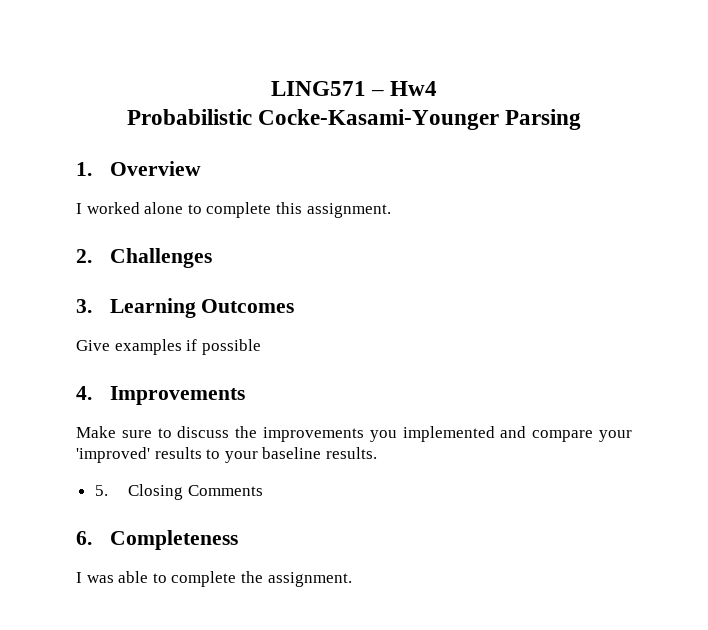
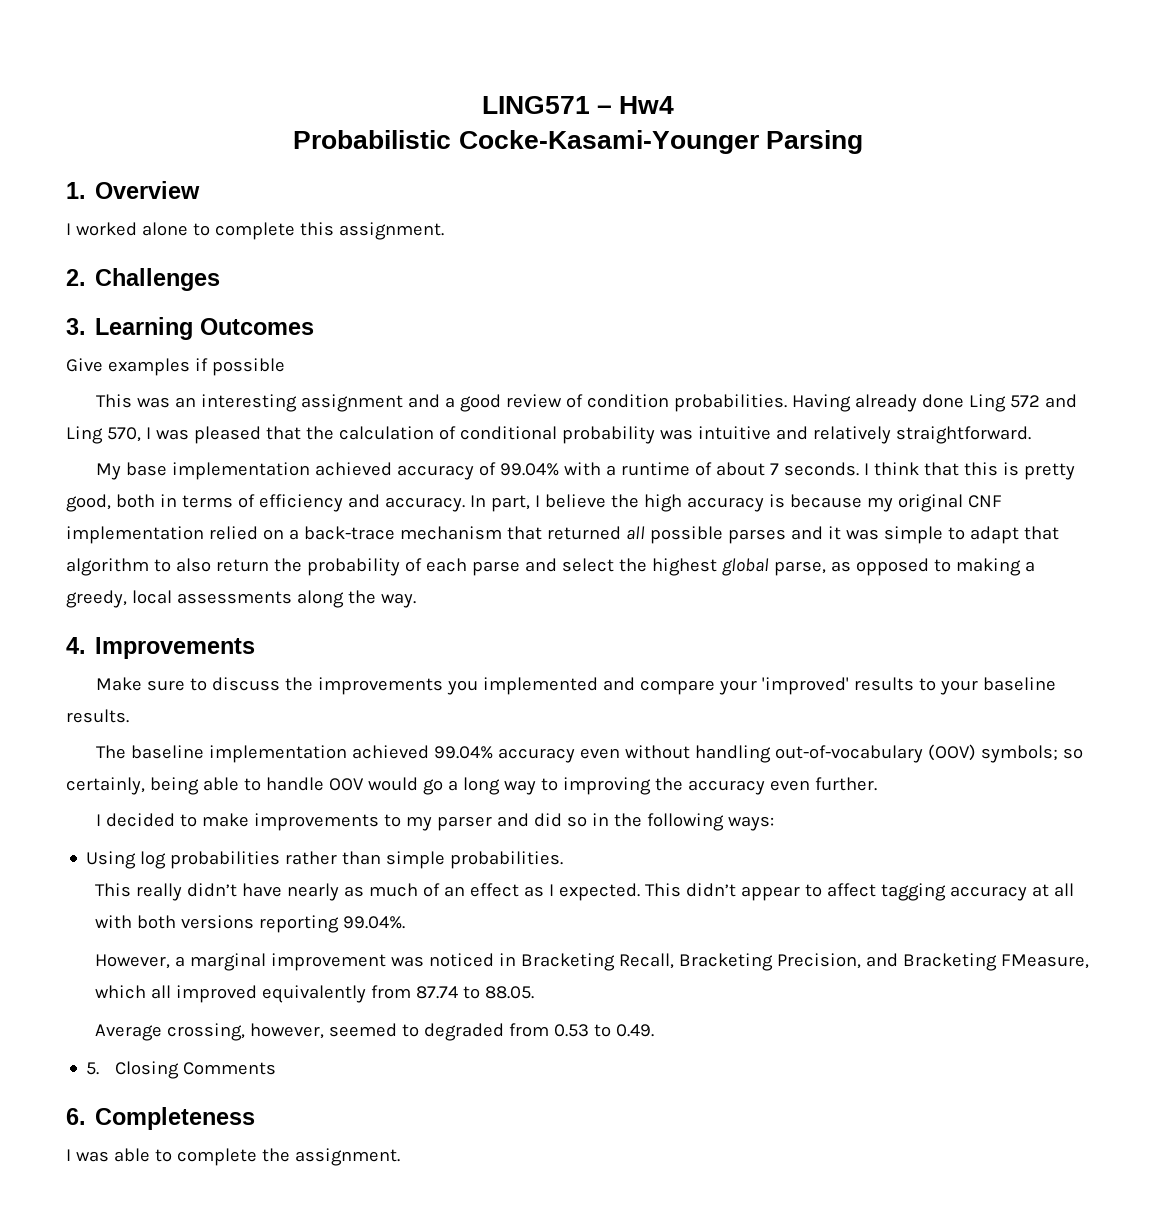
+ This was an interesting assignment and a good review of condition probabilities. Having already done Ling 572 and Ling 570, I was pleased that the calculation of conditional probability was intuitive and relatively straightforward.
+ My base implementation achieved accuracy of 99.04% with a runtime of about 7 seconds. I think that this is pretty good, both in terms of efficiency and accuracy. In part, I believe the high accuracy is because my original CNF implementation relied on a back-trace mechanism that returned all possible parses and it was simple to adapt that algorithm to also return the probability of each parse and select the highest global parse, as opposed to making a greedy, local assessments along the way.
+ The baseline implementation achieved 99.04% accuracy even without handling out-of-vocabulary (OOV) symbols; so certainly, being able to handle OOV would go a long way to improving the accuracy even further.
+ I decided to make improvements to my parser and did so in the following ways:
+ Using log probabilities rather than simple probabilities.
+ This really didn’t have nearly as much of an effect as I expected. This didn’t appear to affect tagging accuracy at all with both versions reporting 99.04%.
+ However, a marginal improvement was noticed in Bracketing Recall, Bracketing Precision, and Bracketing FMeasure, which all improved equivalently from 87.74 to 88.05.
+ Average crossing, however, seemed to degraded from 0.53 to 0.49.

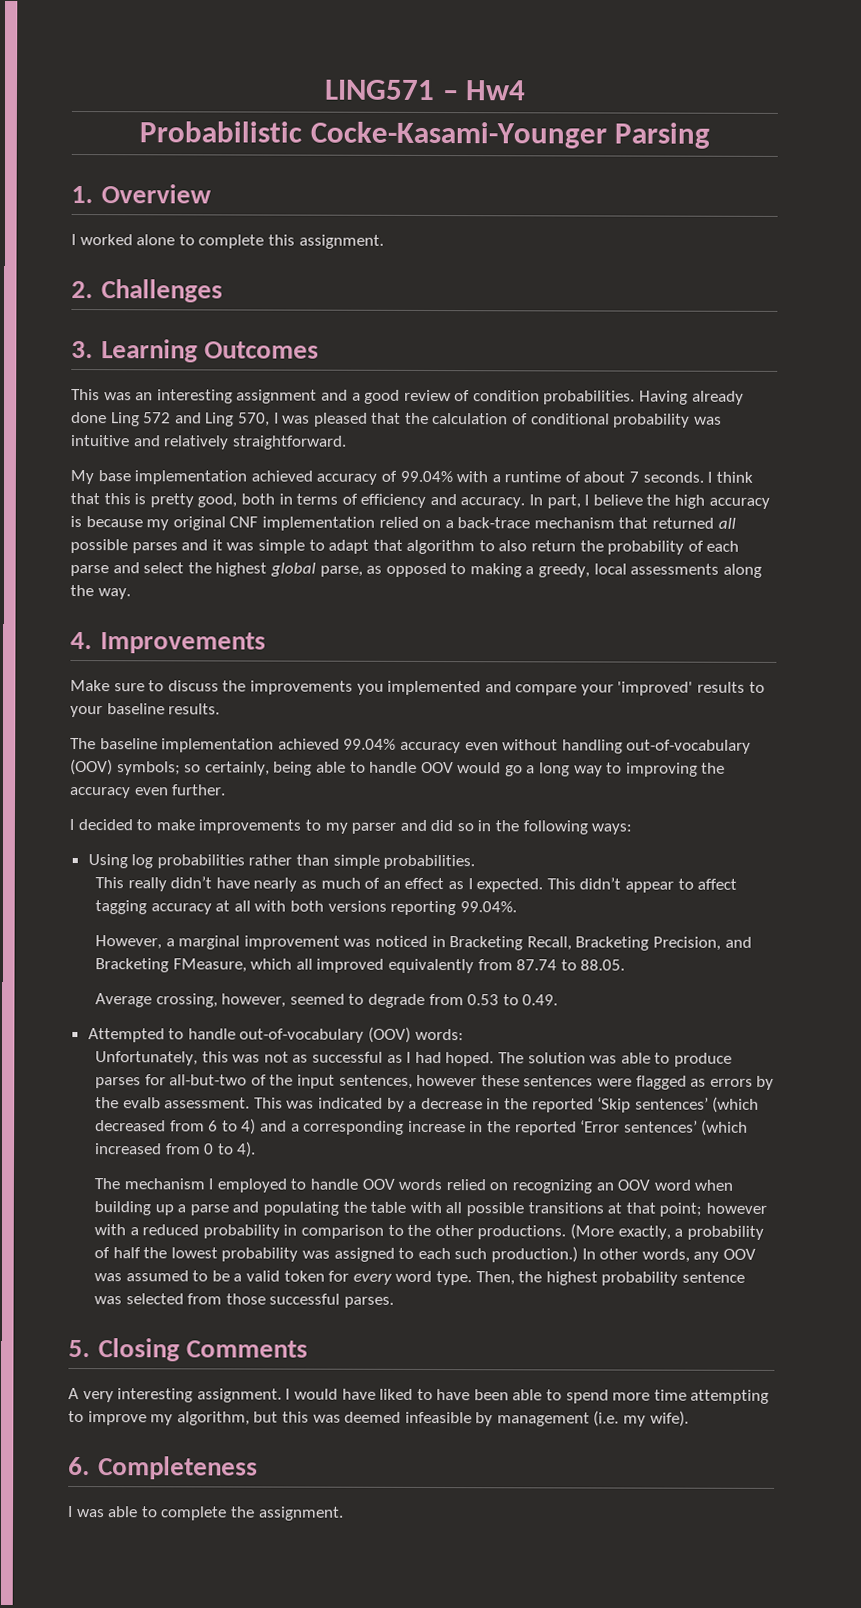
- Give examples if possible
- Average crossing, however, seemed to degraded from 0.53 to 0.49.
+ Average crossing, however, seemed to degrade from 0.53 to 0.49.
+ Attempted to handle out-of-vocabulary (OOV) words:
+ Unfortunately, this was not as successful as I had hoped. The solution was able to produce parses for all-but-two of the input sentences, however these sentences were flagged as errors by the evalb assessment. This was indicated by a decrease in the reported ‘Skip sentences’ (which decreased from 6 to 4) and a corresponding increase in the reported ‘Error sentences’ (which increased from 0 to 4).
+ The mechanism I employed to handle OOV words relied on recognizing an OOV word when building up a parse and populating the table with all possible transitions at that point; however with a reduced probability in comparison to the other productions. (More exactly, a probability of half the lowest probability was assigned to each such production.) In other words, any OOV was assumed to be a valid token for every word type. Then, the highest probability sentence was selected from those successful parses.
  5. Closing Comments
+ A very interesting assignment. I would have liked to have been able to spend more time attempting to improve my algorithm, but this was deemed infeasible by management (i.e. my wife).

